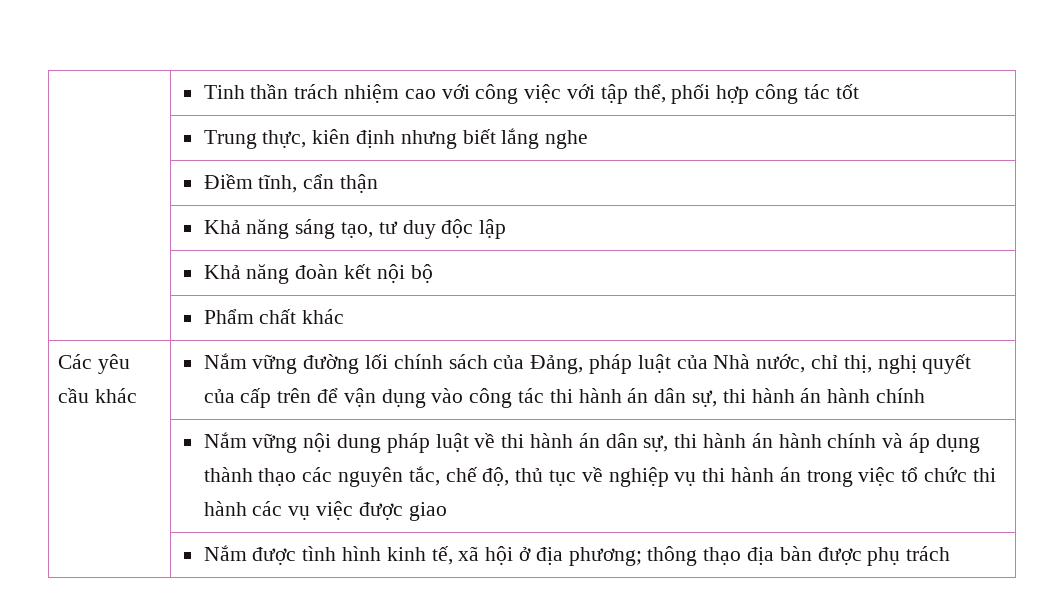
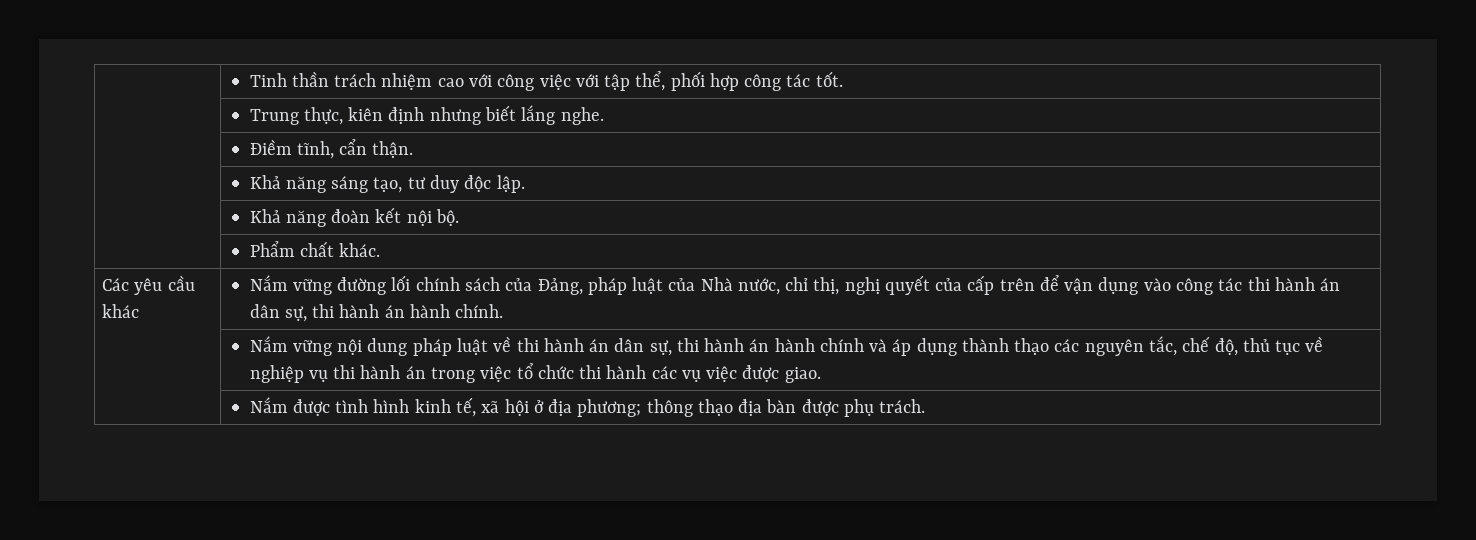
- | Tinh thần trách nhiệm cao với công việc với tập thể, phối hợp công tác tốt
+ | Tinh thần trách nhiệm cao với công việc với tập thể, phối hợp công tác tốt.
- | Trung thực, kiên định nhưng biết lắng nghe
+ | Trung thực, kiên định nhưng biết lắng nghe.
- | Điềm tĩnh, cẩn thận
+ | Điềm tĩnh, cẩn thận.
- | Khả năng sáng tạo, tư duy độc lập
+ | Khả năng sáng tạo, tư duy độc lập.
- | Khả năng đoàn kết nội bộ
+ | Khả năng đoàn kết nội bộ.
- | Phẩm chất khác
+ | Phẩm chất khác.
- Các yêu cầu khác | Nắm vững đường lối chính sách của Đảng, pháp luật của Nhà nước, chỉ thị, nghị quyết của cấp trên để vận dụng vào công tác thi hành án dân sự, thi hành án hành chính
+ Các yêu cầu khác | Nắm vững đường lối chính sách của Đảng, pháp luật của Nhà nước, chỉ thị, nghị quyết của cấp trên để vận dụng vào công tác thi hành án dân sự, thi hành án hành chính.
- Nắm vững nội dung pháp luật về thi hành án dân sự, thi hành án hành chính và áp dụng thành thạo các nguyên tắc, chế độ, thủ tục về nghiệp vụ thi hành án trong việc tổ chức thi hành các vụ việc được giao
+ Nắm vững nội dung pháp luật về thi hành án dân sự, thi hành án hành chính và áp dụng thành thạo các nguyên tắc, chế độ, thủ tục về nghiệp vụ thi hành án trong việc tổ chức thi hành các vụ việc được giao.
- | Nắm được tình hình kinh tế, xã hội ở địa phương; thông thạo địa bàn được phụ trách
+ | Nắm được tình hình kinh tế, xã hội ở địa phương; thông thạo địa bàn được phụ trách.

